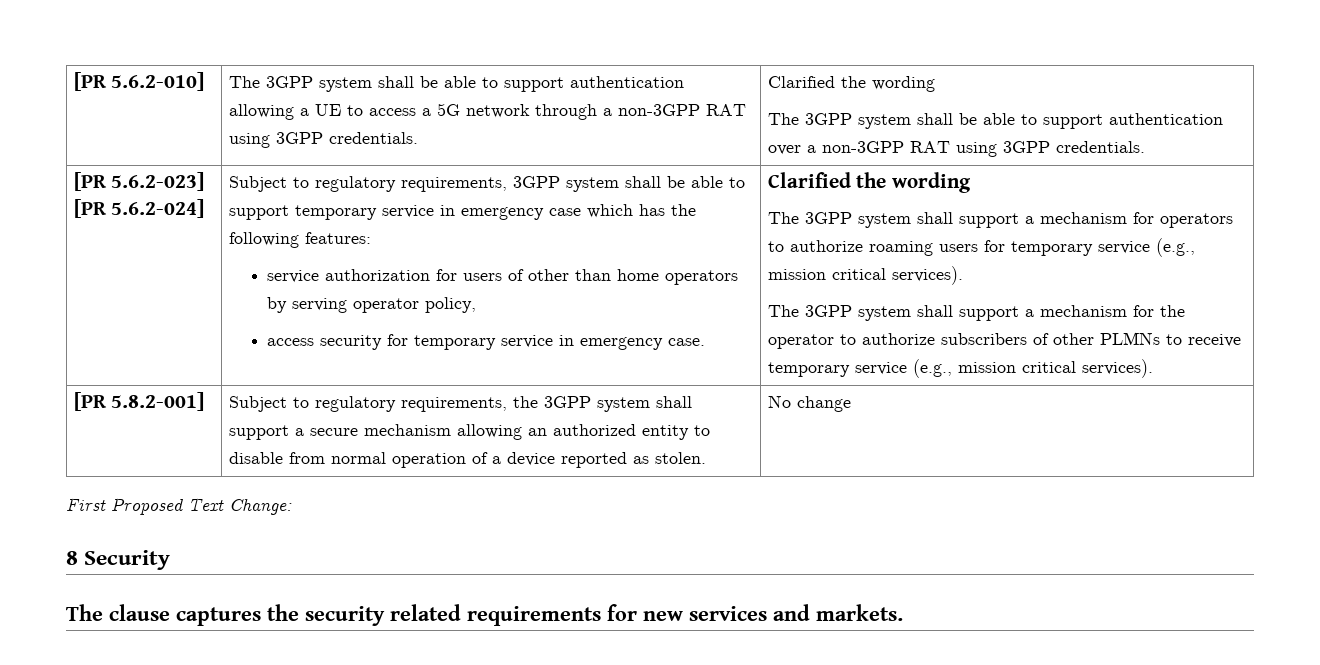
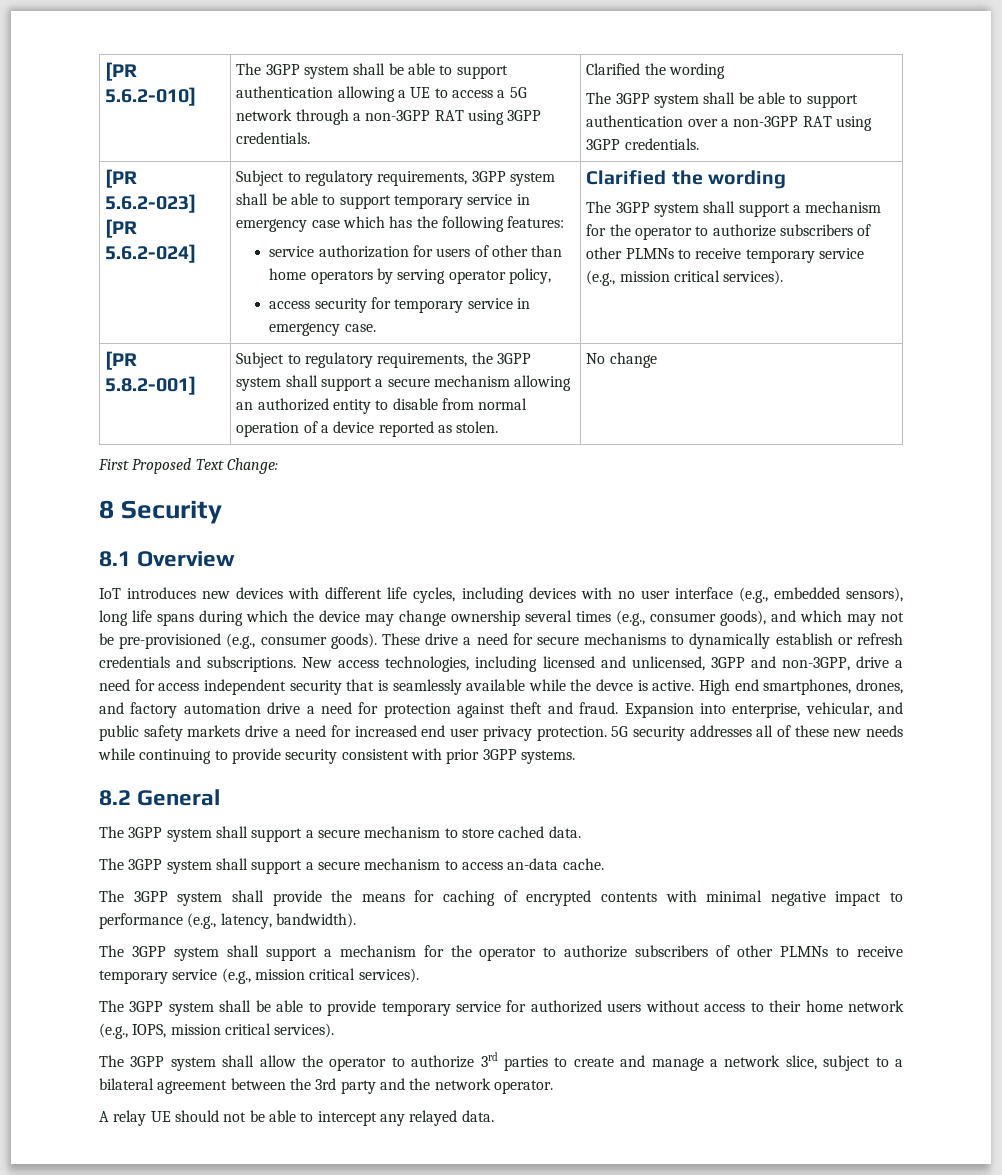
- The 3GPP system shall support a mechanism for operators to authorize roaming users for temporary service (e.g., mission critical services).
- The clause captures the security related requirements for new services and markets.
+ 8.1 Overview
+ IoT introduces new devices with different life cycles, including devices with no user interface (e.g., embedded sensors), long life spans during which the device may change ownership several times (e.g., consumer goods), and which may not be pre-provisioned (e.g., consumer goods). These drive a need for secure mechanisms to dynamically establish or refresh credentials and subscriptions. New access technologies, including licensed and unlicensed, 3GPP and non-3GPP, drive a need for access independent security that is seamlessly available while the devce is active. High end smartphones, drones, and factory automation drive a need for protection against theft and fraud. Expansion into enterprise, vehicular, and public safety markets drive a need for increased end user privacy protection. 5G security addresses all of these new needs while continuing to provide security consistent with prior 3GPP systems.
+ 8.2 General
+ The 3GPP system shall support a secure mechanism to store cached data.
+ The 3GPP system shall support a secure mechanism to access an-data cache.
+ The 3GPP system shall provide the means for caching of encrypted contents with minimal negative impact to performance (e.g., latency, bandwidth).
+ The 3GPP system shall support a mechanism for the operator to authorize subscribers of other PLMNs to receive temporary service (e.g., mission critical services).
+ The 3GPP system shall be able to provide temporary service for authorized users without access to their home network (e.g., IOPS, mission critical services).
+ The 3GPP system shall allow the operator to authorize 3rd parties to create and manage a network slice, subject to a bilateral agreement between the 3rd party and the network operator.
+ A relay UE should not be able to intercept any relayed data.

